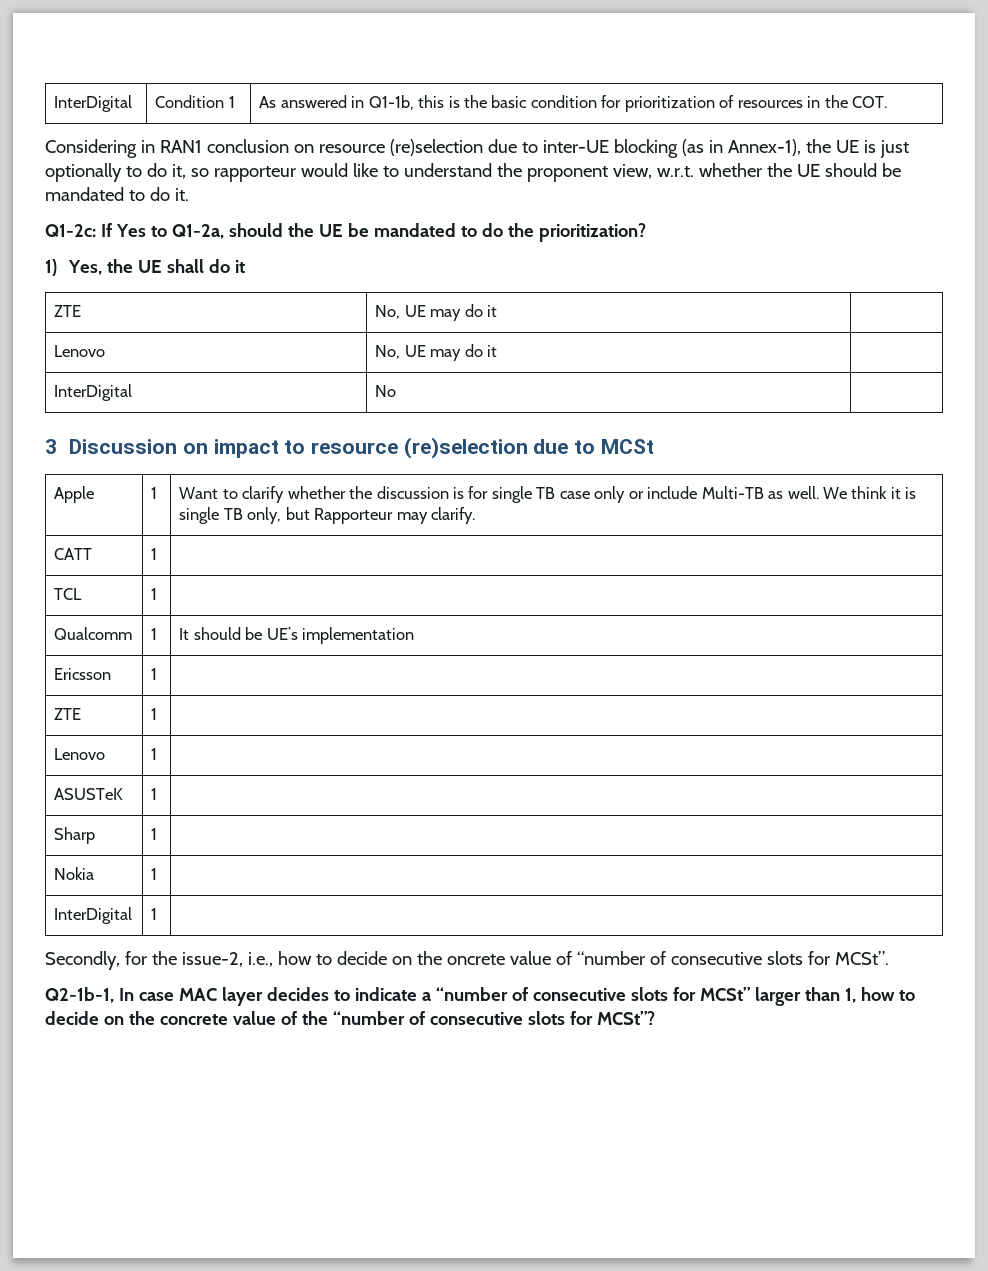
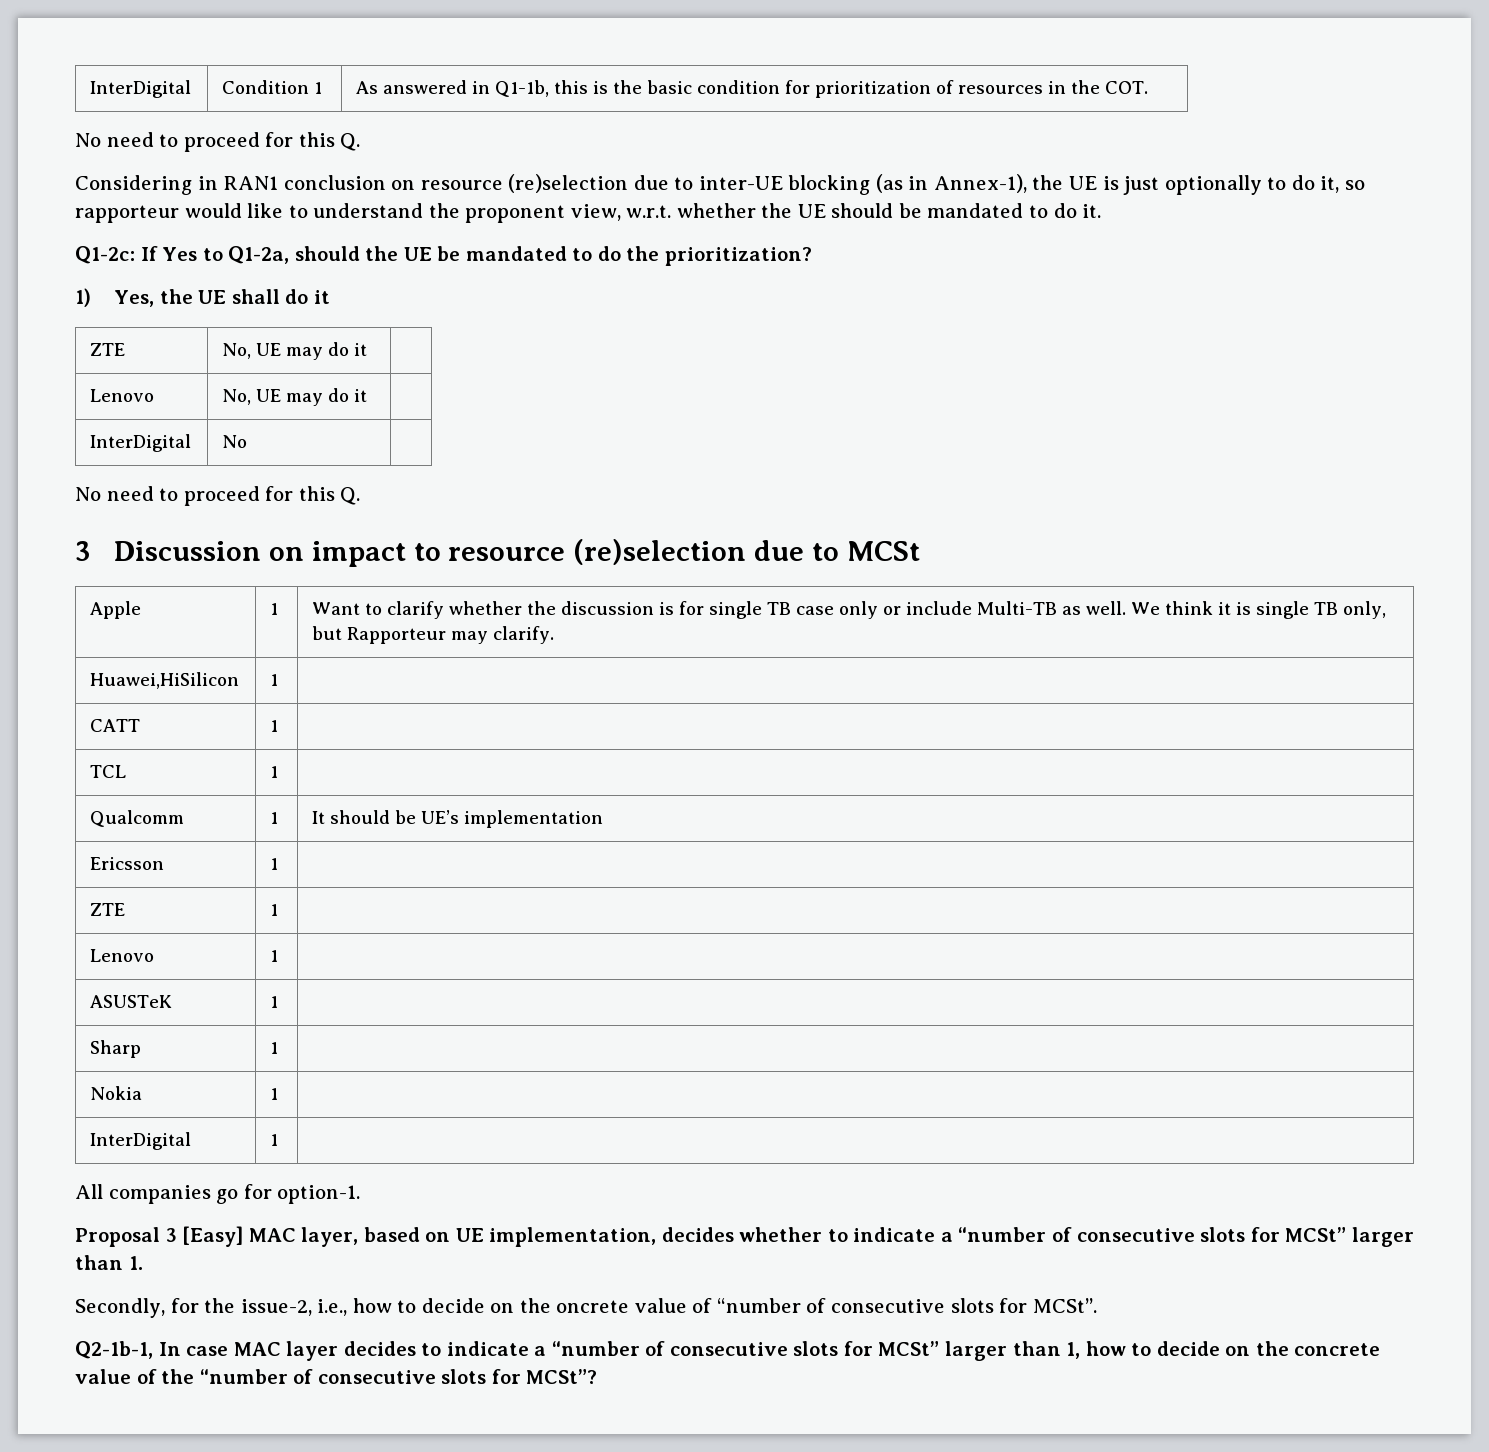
  InterDigital | Condition 1 | As answered in Q1-1b, this is the basic condition for prioritization of resources in the COT.
+ No need to proceed for this Q.
  InterDigital | No |
+ No need to proceed for this Q.
+ Huawei,HiSilicon | 1 |
+ All companies go for option-1.
+ Proposal 3 [Easy] MAC layer, based on UE implementation, decides whether to indicate a “number of consecutive slots for MCSt” larger than 1.

